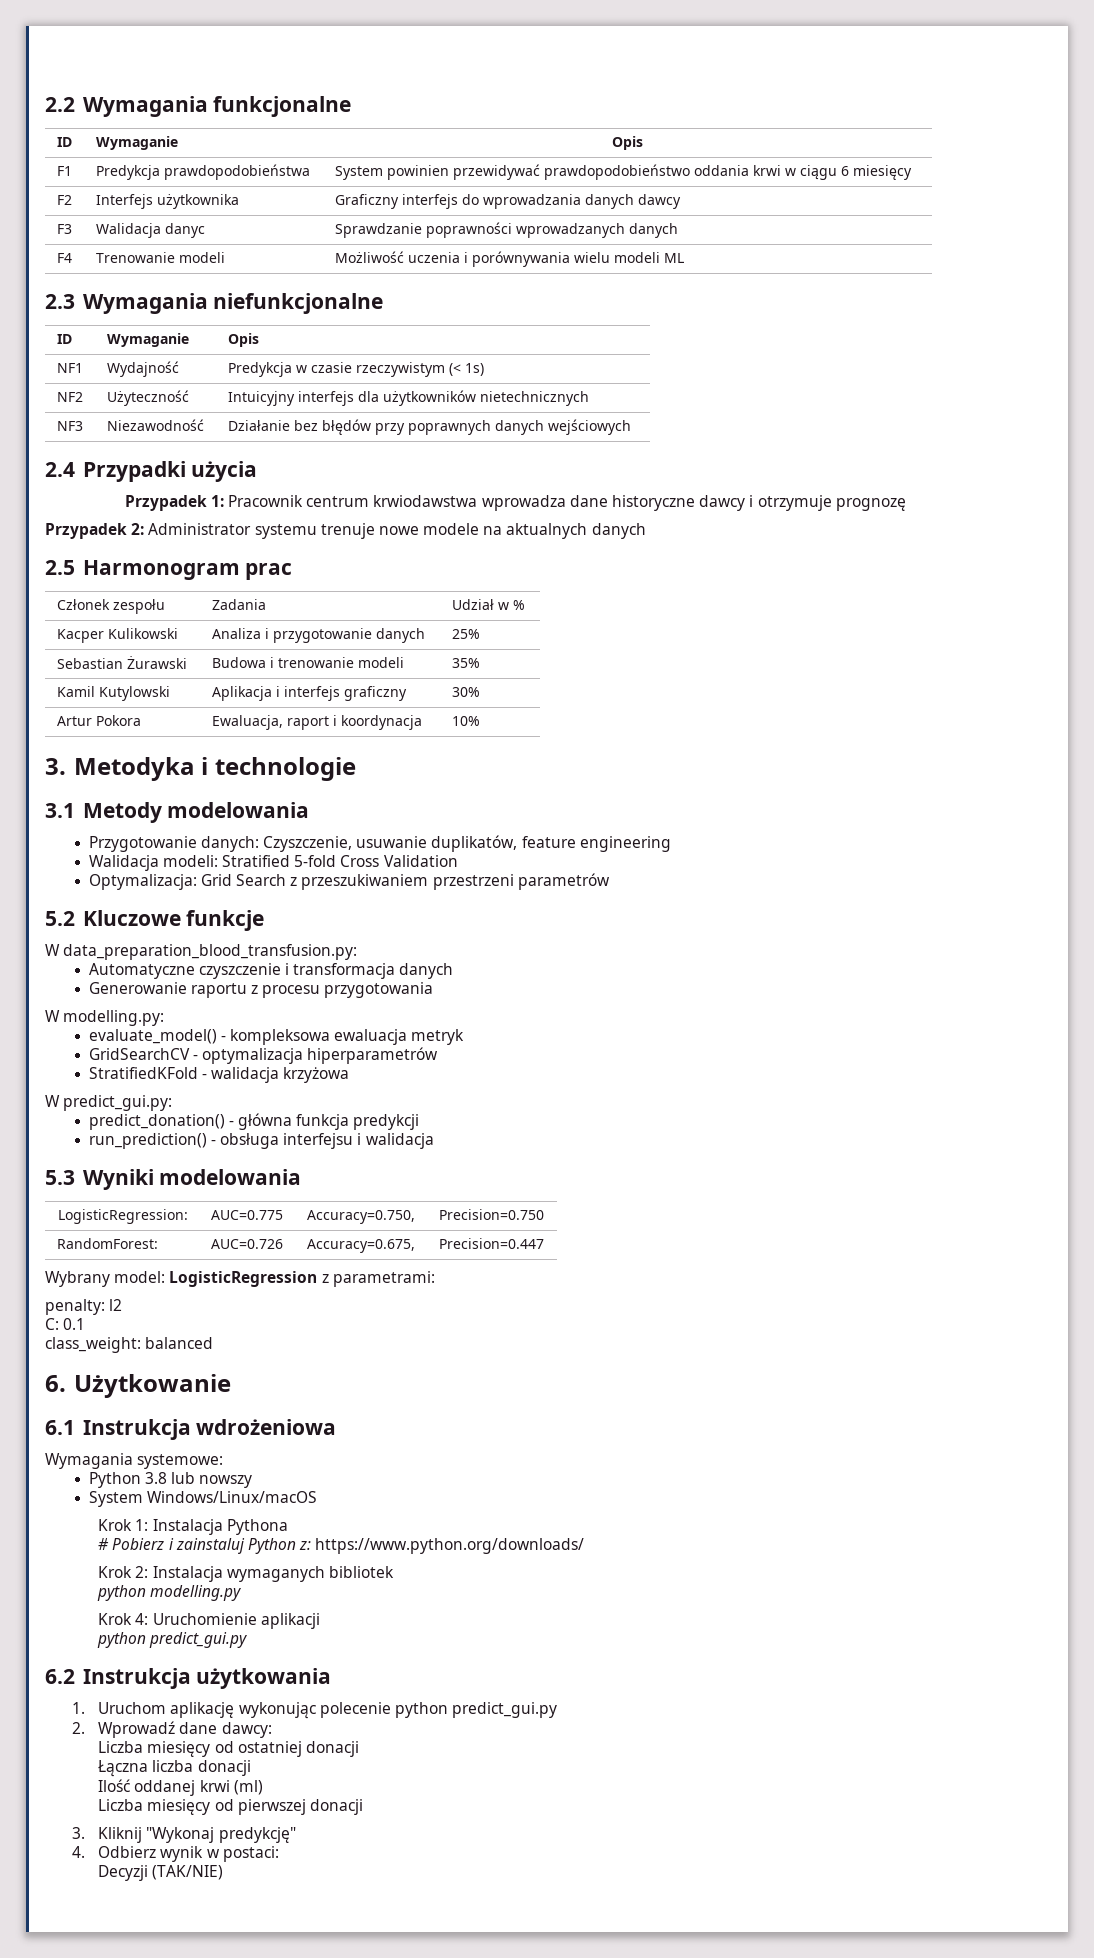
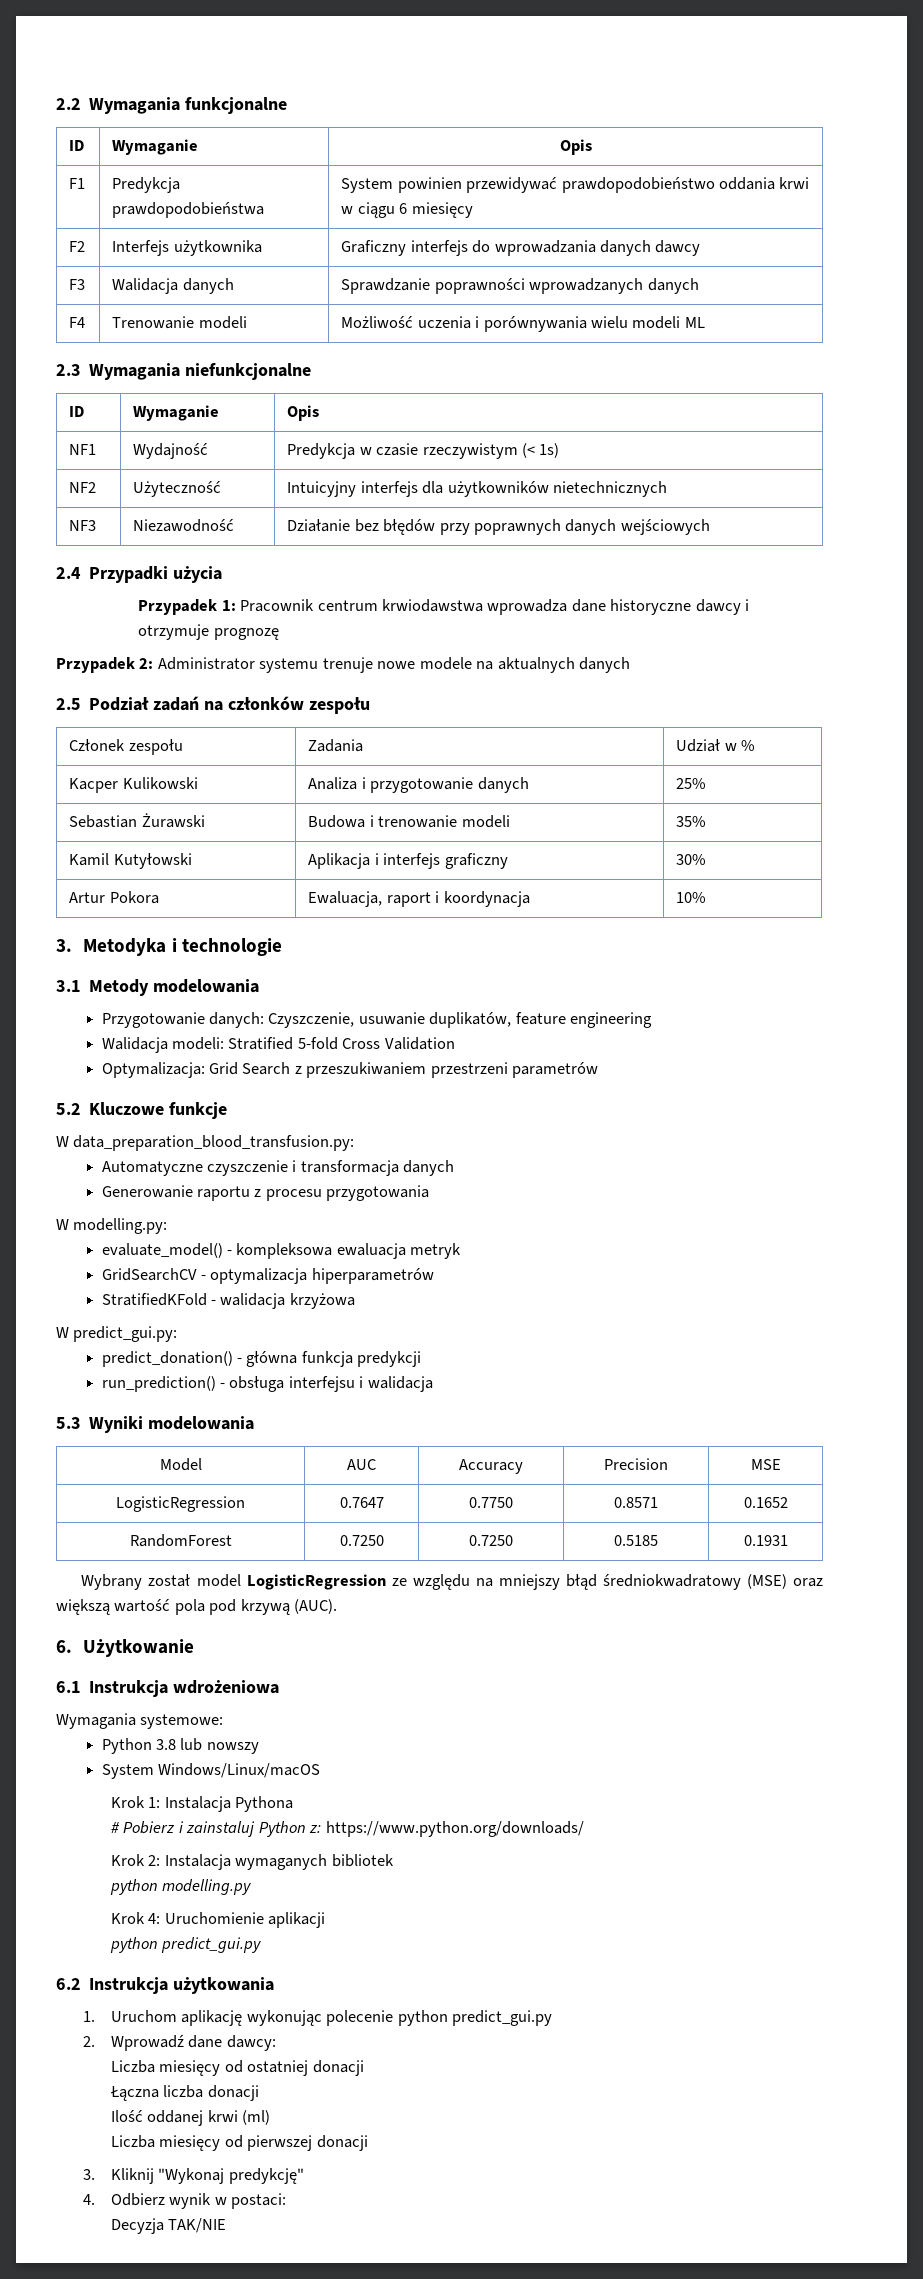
- F3 | Walidacja danyc | Sprawdzanie poprawności wprowadzanych danych
+ F3 | Walidacja danych | Sprawdzanie poprawności wprowadzanych danych
- 2.5 Harmonogram prac
+ 2.5 Podział zadań na członków zespołu
- Kamil Kutylowski | Aplikacja i interfejs graficzny | 30%
+ Kamil Kutyłowski | Aplikacja i interfejs graficzny | 30%
- LogisticRegression: | AUC=0.775 | Accuracy=0.750, | Precision=0.750
- RandomForest: | AUC=0.726 | Accuracy=0.675, | Precision=0.447
- Wybrany model: LogisticRegression z parametrami:
- penalty: l2
- C: 0.1
- class_weight: balanced
+ Model | AUC | Accuracy | Precision | MSE
+ LogisticRegression | 0.7647 | 0.7750 | 0.8571 | 0.1652
+ RandomForest | 0.7250 | 0.7250 | 0.5185 | 0.1931
+ Wybrany został model LogisticRegression ze względu na mniejszy błąd średniokwadratowy (MSE) oraz większą wartość pola pod krzywą (AUC).
- Decyzji (TAK/NIE)
+ Decyzja TAK/NIE

